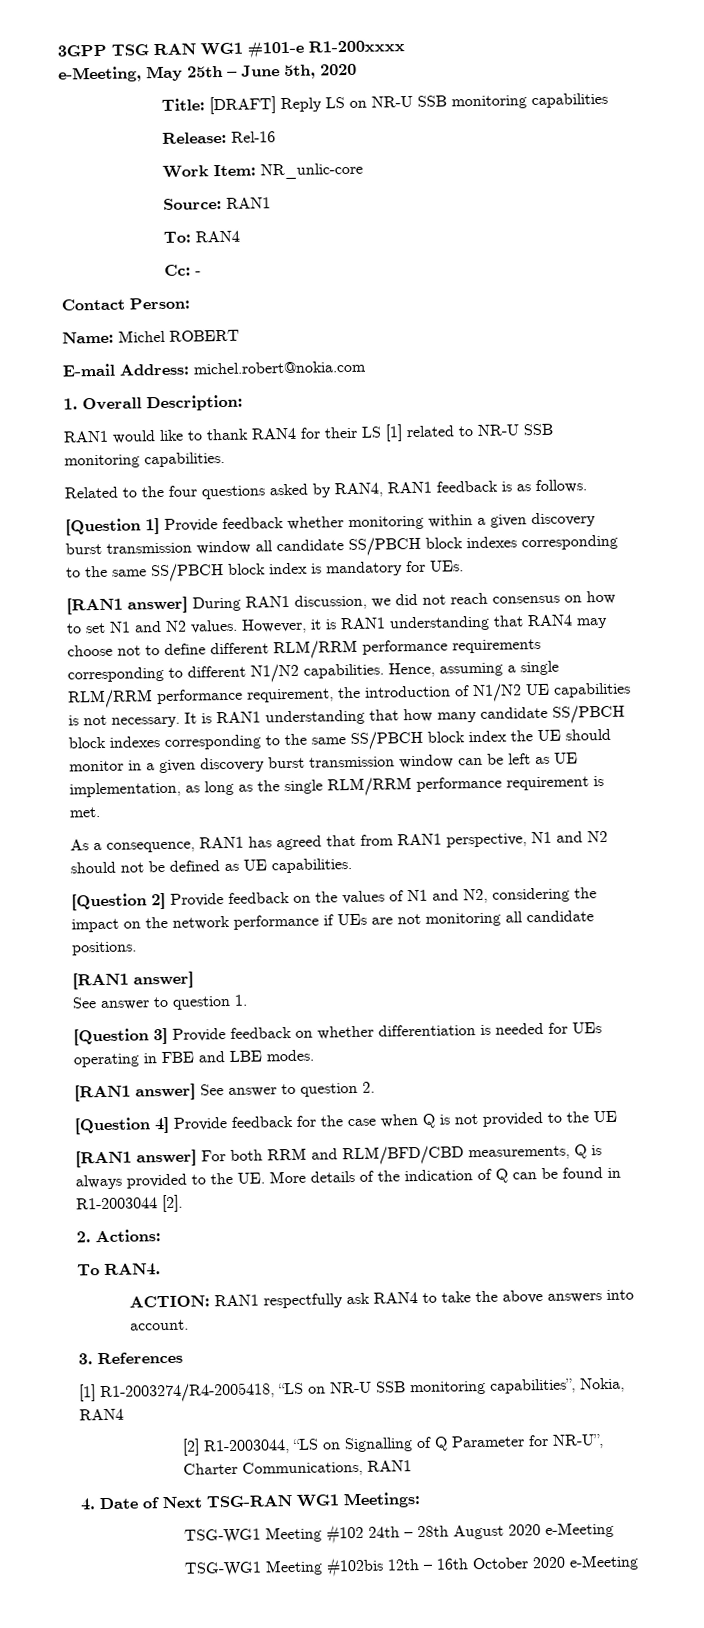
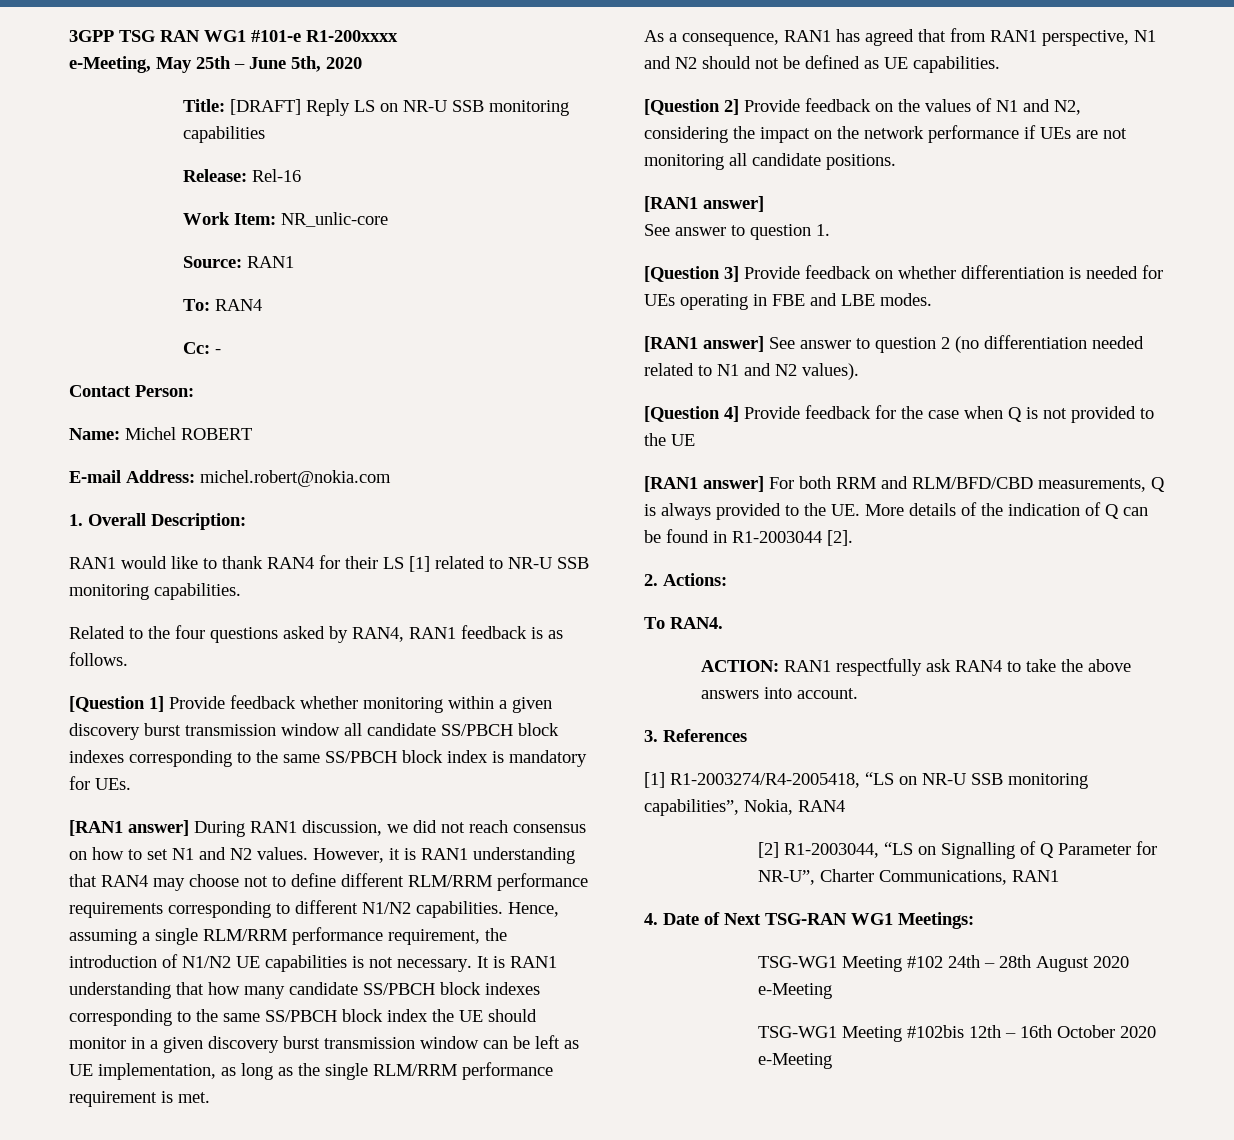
- [RAN1 answer] See answer to question 2.
+ [RAN1 answer] See answer to question 2 (no differentiation needed related to N1 and N2 values).

